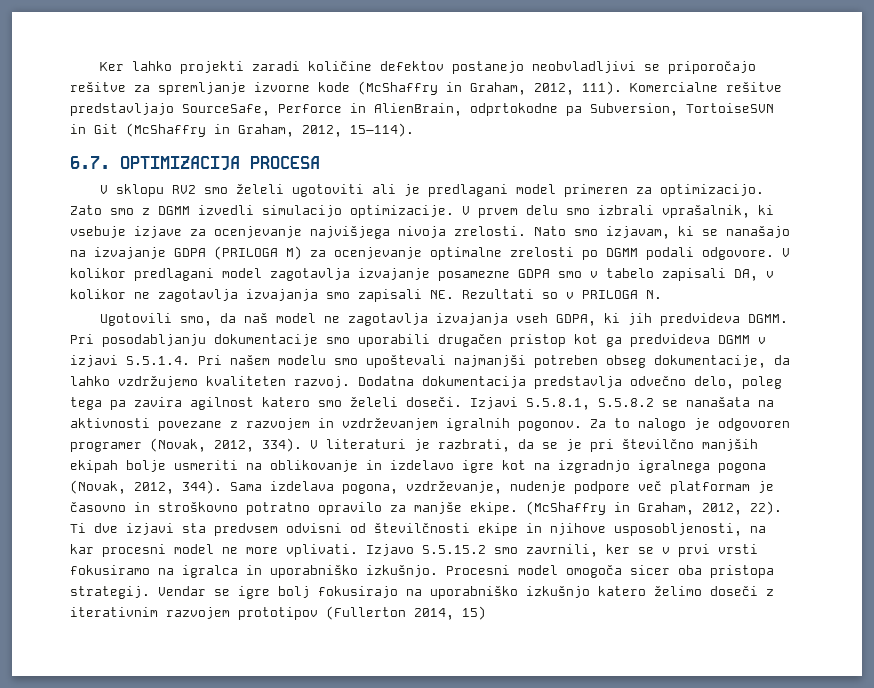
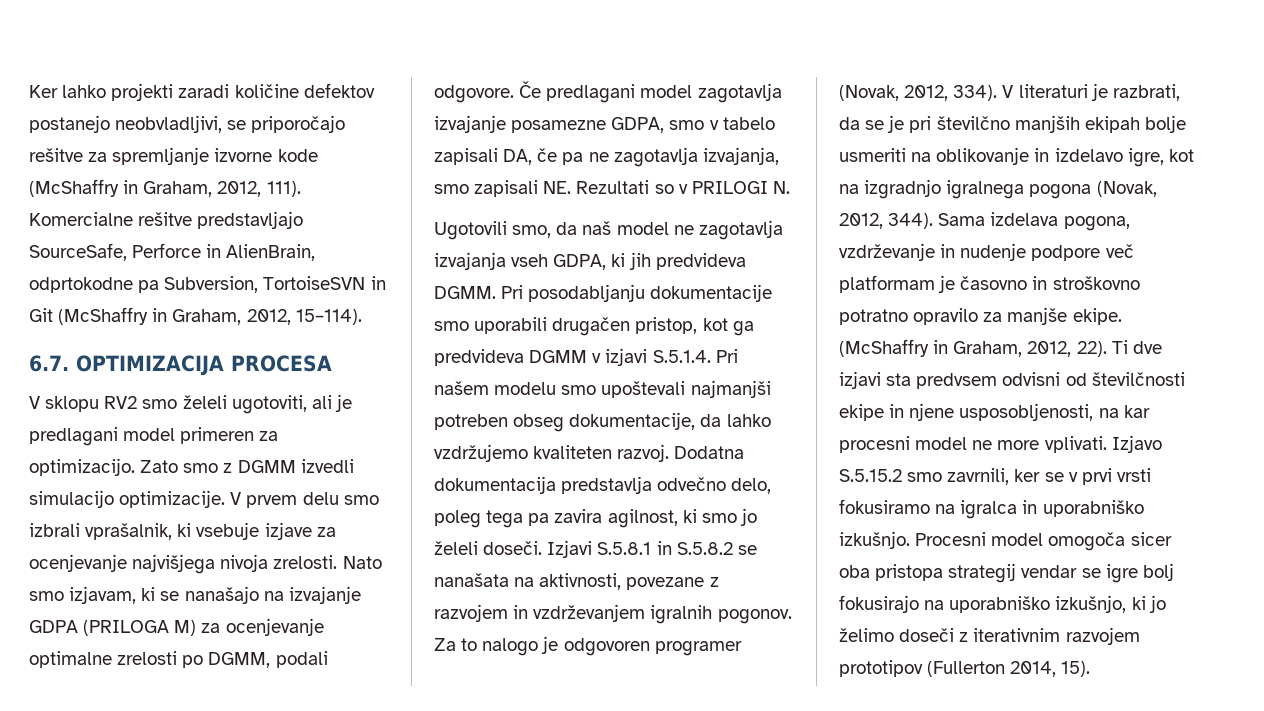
- Ker lahko projekti zaradi količine defektov postanejo neobvladljivi se priporočajo rešitve za spremljanje izvorne kode (McShaffry in Graham, 2012, 111).
+ Ker lahko projekti zaradi količine defektov postanejo neobvladljivi, se priporočajo rešitve za spremljanje izvorne kode (McShaffry in Graham, 2012, 111).
- V sklopu RV2 smo želeli ugotoviti ali je predlagani model primeren za optimizacijo.
+ V sklopu RV2 smo želeli ugotoviti, ali je predlagani model primeren za optimizacijo.
- Nato smo izjavam, ki se nanašajo na izvajanje GDPA (PRILOGA M) za ocenjevanje optimalne zrelosti po DGMM podali odgovore.
+ Nato smo izjavam, ki se nanašajo na izvajanje GDPA (PRILOGA M) za ocenjevanje optimalne zrelosti po DGMM, podali odgovore.
- V kolikor predlagani model zagotavlja izvajanje posamezne GDPA smo v tabelo zapisali DA, v kolikor ne zagotavlja izvajanja smo zapisali NE. Rezultati so v PRILOGA N.
+ Če predlagani model zagotavlja izvajanje posamezne GDPA, smo v tabelo zapisali DA, če pa ne zagotavlja izvajanja, smo zapisali NE. Rezultati so v PRILOGI N.
- Pri posodabljanju dokumentacije smo uporabili drugačen pristop kot ga predvideva DGMM v izjavi S.5.1.4. Pri našem modelu smo upoštevali najmanjši potreben obseg dokumentacije, da lahko vzdržujemo kvaliteten razvoj.
+ Pri posodabljanju dokumentacije smo uporabili drugačen pristop, kot ga predvideva DGMM v izjavi S.5.1.4. Pri našem modelu smo upoštevali najmanjši potreben obseg dokumentacije, da lahko vzdržujemo kvaliteten razvoj.
- Dodatna dokumentacija predstavlja odvečno delo, poleg tega pa zavira agilnost katero smo želeli doseči.
+ Dodatna dokumentacija predstavlja odvečno delo, poleg tega pa zavira agilnost, ki smo jo želeli doseči.
- Izjavi S.5.8.1, S.5.8.2 se nanašata na aktivnosti povezane z razvojem in vzdrževanjem igralnih pogonov.
+ Izjavi S.5.8.1 in S.5.8.2 se nanašata na aktivnosti, povezane z razvojem in vzdrževanjem igralnih pogonov.
- V literaturi je razbrati, da se je pri številčno manjših ekipah bolje usmeriti na oblikovanje in izdelavo igre kot na izgradnjo igralnega pogona (Novak, 2012, 344).
+ V literaturi je razbrati, da se je pri številčno manjših ekipah bolje usmeriti na oblikovanje in izdelavo igre, kot na izgradnjo igralnega pogona (Novak, 2012, 344).
- Sama izdelava pogona, vzdrževanje, nudenje podpore več platformam je časovno in stroškovno potratno opravilo za manjše ekipe.
+ Sama izdelava pogona, vzdrževanje in nudenje podpore več platformam je časovno in stroškovno potratno opravilo za manjše ekipe.
- Ti dve izjavi sta predvsem odvisni od številčnosti ekipe in njihove usposobljenosti, na kar procesni model ne more vplivati.
+ Ti dve izjavi sta predvsem odvisni od številčnosti ekipe in njene usposobljenosti, na kar procesni model ne more vplivati.
- Procesni model omogoča sicer oba pristopa strategij. Vendar se igre bolj fokusirajo na uporabniško izkušnjo katero želimo doseči z iterativnim razvojem prototipov (Fullerton 2014, 15)
+ Procesni model omogoča sicer oba pristopa strategij vendar se igre bolj fokusirajo na uporabniško izkušnjo, ki jo želimo doseči z iterativnim razvojem prototipov (Fullerton 2014, 15).

